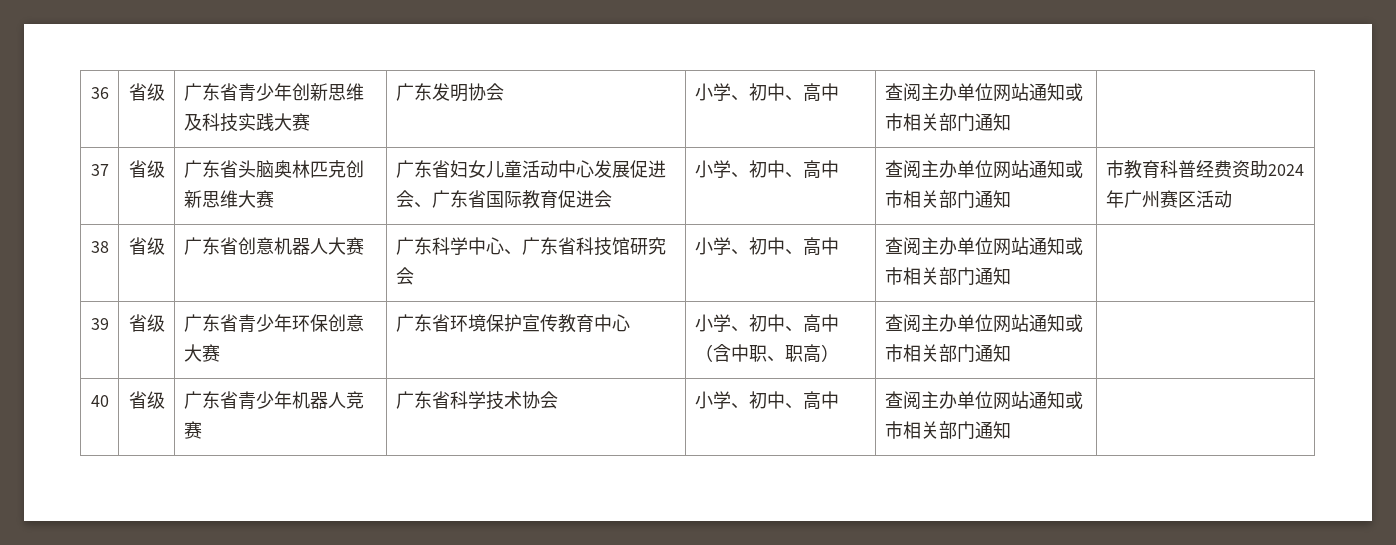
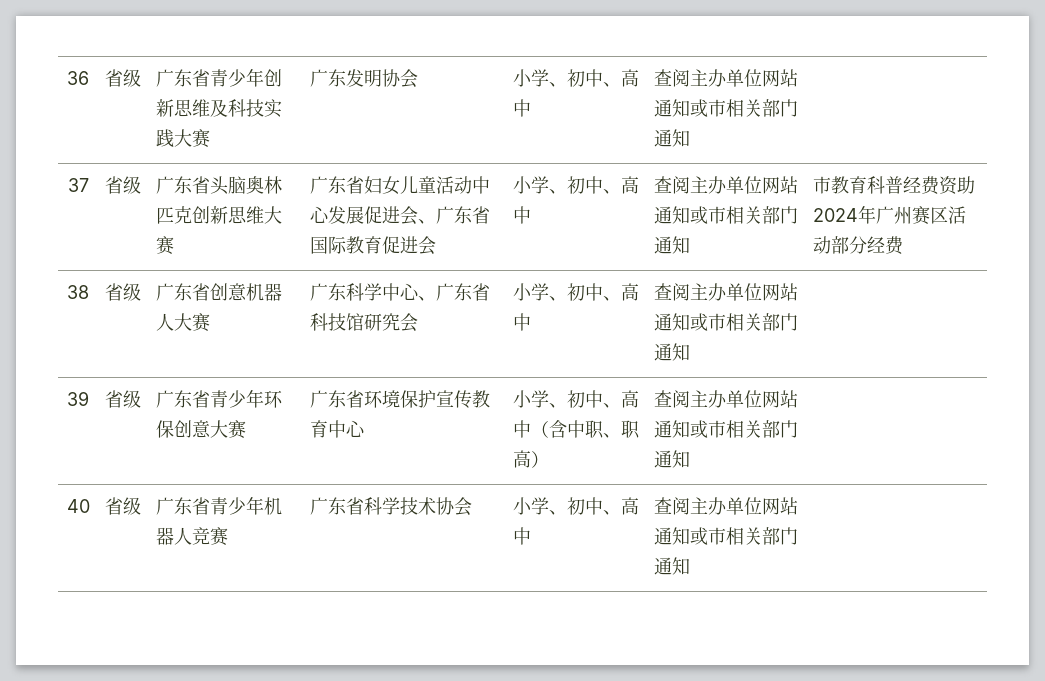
- 市教育科普经费资助2024年广州赛区活动
+ 市教育科普经费资助2024年广州赛区活动部分经费

